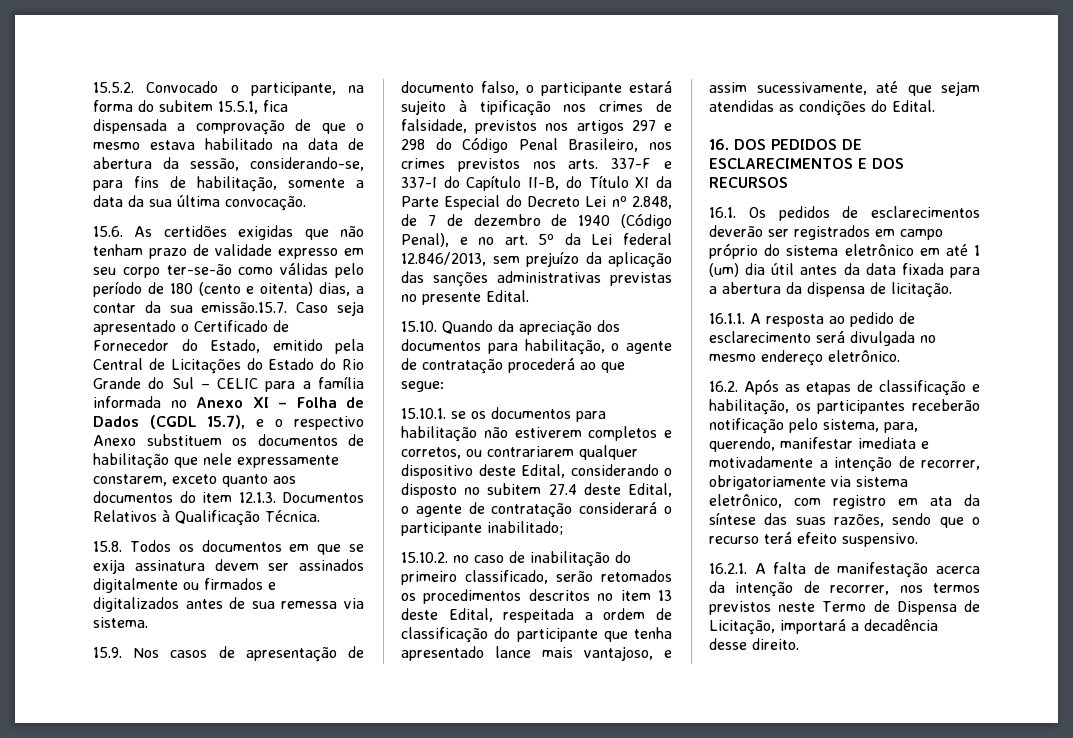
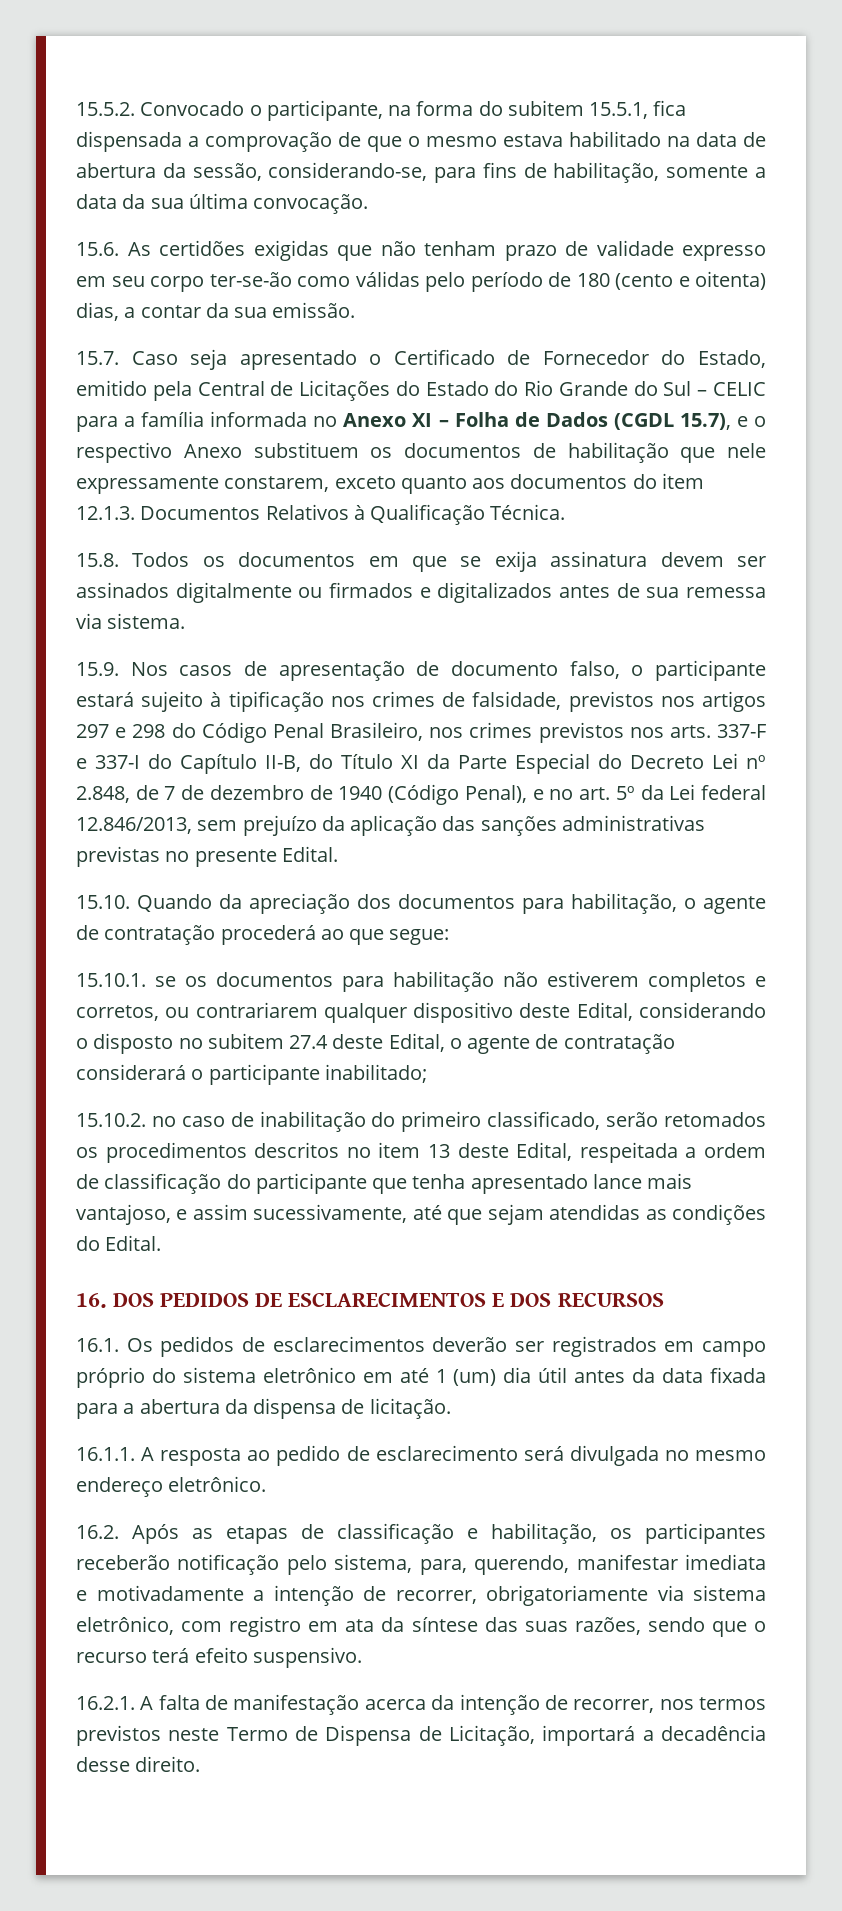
- 15.6. As certidões exigidas que não tenham prazo de validade expresso em seu corpo ter-se-ão como válidas pelo período de 180 (cento e oitenta) dias, a contar da sua emissão.15.7. Caso seja apresentado o Certificado de Fornecedor do Estado, emitido pela Central de Licitações do Estado do Rio Grande do Sul – CELIC para a família informada no Anexo XI – Folha de Dados (CGDL 15.7), e o respectivo Anexo substituem os documentos de habilitação que nele expressamente constarem, exceto quanto aos documentos do item 12.1.3. Documentos Relativos à Qualificação Técnica.
+ 15.6. As certidões exigidas que não tenham prazo de validade expresso em seu corpo ter-se-ão como válidas pelo período de 180 (cento e oitenta) dias, a contar da sua emissão.
+ 15.7. Caso seja apresentado o Certificado de Fornecedor do Estado, emitido pela Central de Licitações do Estado do Rio Grande do Sul – CELIC para a família informada no Anexo XI – Folha de Dados (CGDL 15.7), e o respectivo Anexo substituem os documentos de habilitação que nele expressamente constarem, exceto quanto aos documentos do item 12.1.3. Documentos Relativos à Qualificação Técnica.

